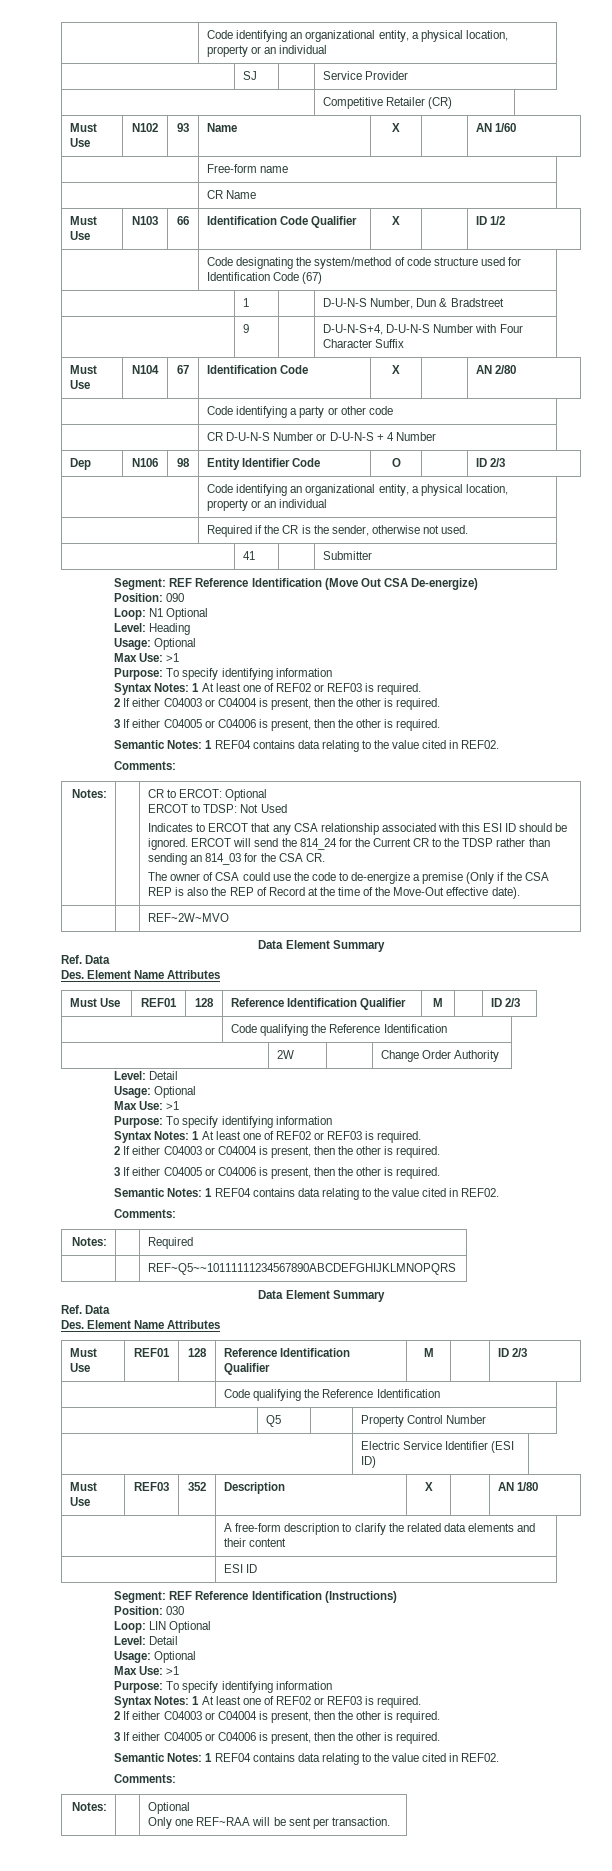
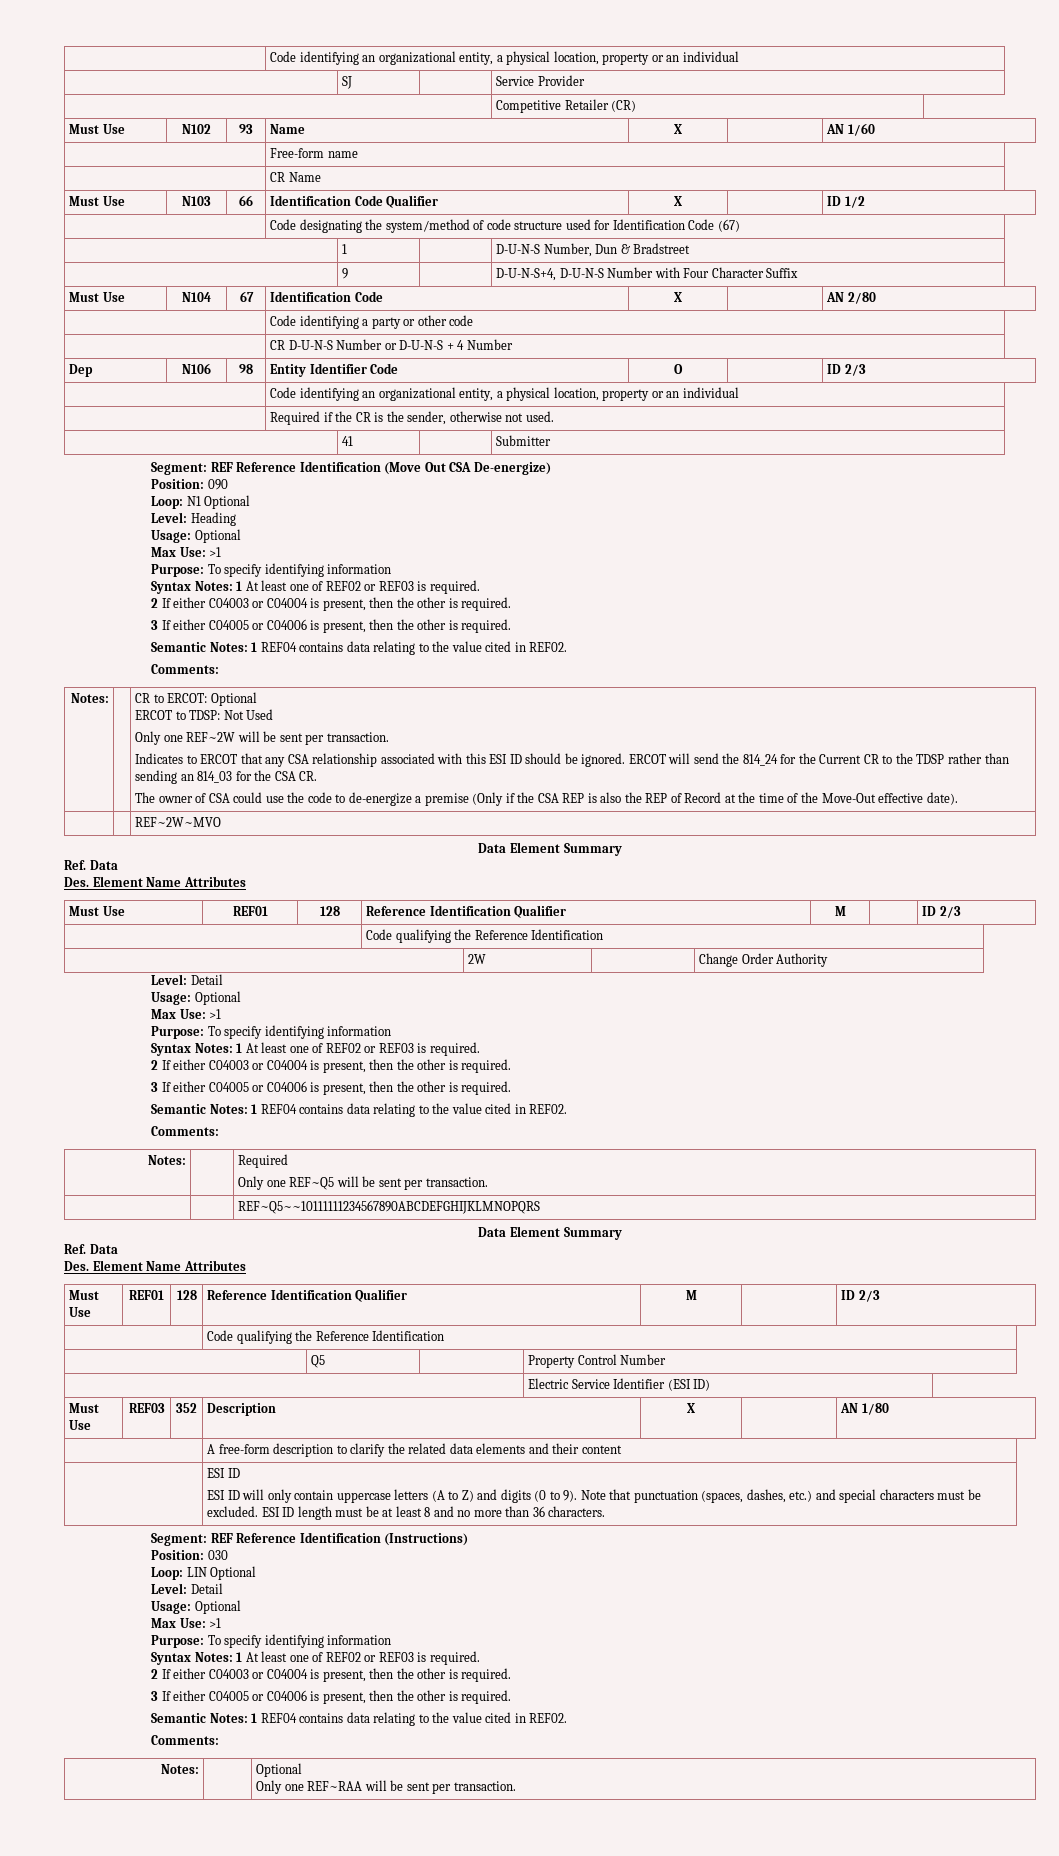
+ Only one REF~2W will be sent per transaction.
  Notes: | | Required
+ Only one REF~Q5 will be sent per transaction.
+ ESI ID will only contain uppercase letters (A to Z) and digits (0 to 9). Note that punctuation (spaces, dashes, etc.) and special characters must be excluded. ESI ID length must be at least 8 and no more than 36 characters.

